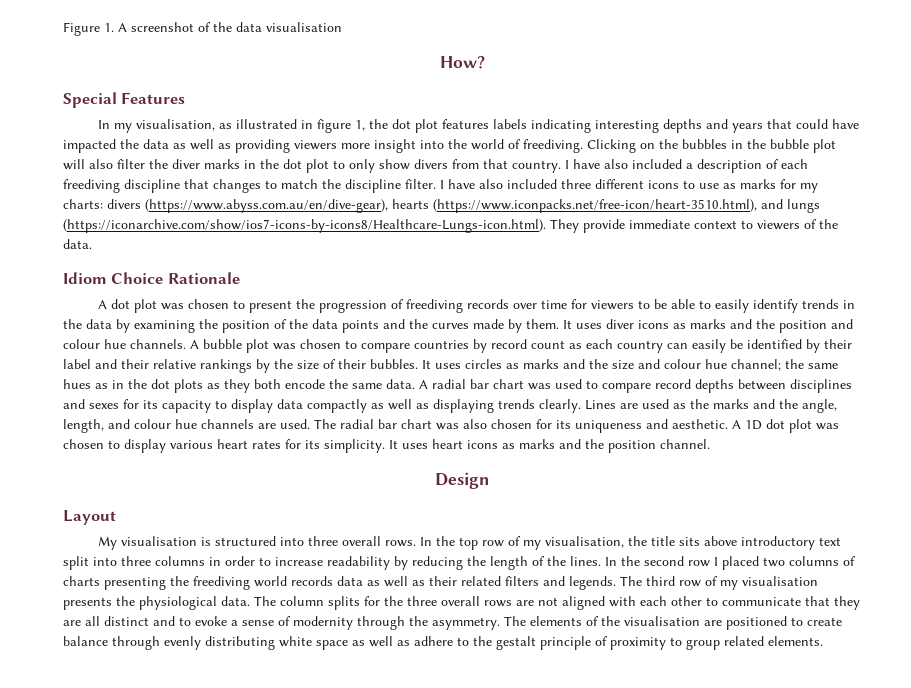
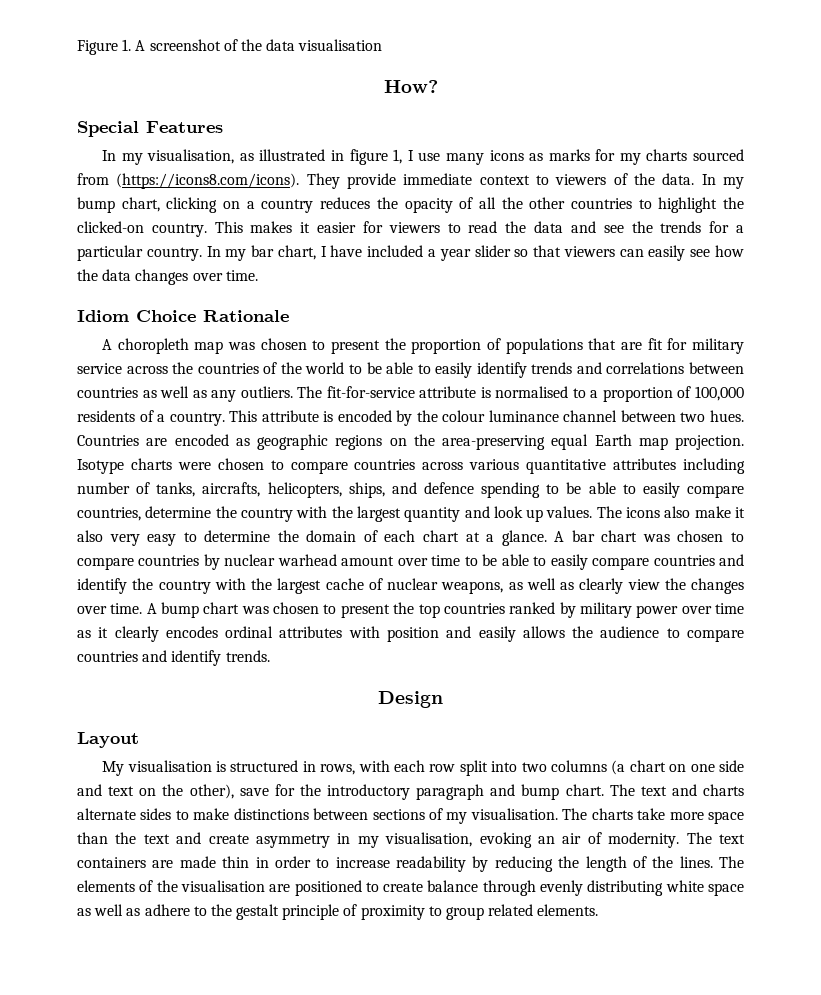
- In my visualisation, as illustrated in figure 1, the dot plot features labels indicating interesting depths and years that could have impacted the data as well as providing viewers more insight into the world of freediving. Clicking on the bubbles in the bubble plot will also filter the diver marks in the dot plot to only show divers from that country. I have also included a description of each freediving discipline that changes to match the discipline filter. I have also included three different icons to use as marks for my charts: divers (https://www.abyss.com.au/en/dive-gear), hearts (https://www.iconpacks.net/free-icon/heart-3510.html), and lungs (https://iconarchive.com/show/ios7-icons-by-icons8/Healthcare-Lungs-icon.html). They provide immediate context to viewers of the data.
+ In my visualisation, as illustrated in figure 1, I use many icons as marks for my charts sourced from (https://icons8.com/icons). They provide immediate context to viewers of the data. In my bump chart, clicking on a country reduces the opacity of all the other countries to highlight the clicked-on country. This makes it easier for viewers to read the data and see the trends for a particular country. In my bar chart, I have included a year slider so that viewers can easily see how the data changes over time.
- A dot plot was chosen to present the progression of freediving records over time for viewers to be able to easily identify trends in the data by examining the position of the data points and the curves made by them. It uses diver icons as marks and the position and colour hue channels. A bubble plot was chosen to compare countries by record count as each country can easily be identified by their label and their relative rankings by the size of their bubbles. It uses circles as marks and the size and colour hue channel; the same hues as in the dot plots as they both encode the same data. A radial bar chart was used to compare record depths between disciplines and sexes for its capacity to display data compactly as well as displaying trends clearly. Lines are used as the marks and the angle, length, and colour hue channels are used. The radial bar chart was also chosen for its uniqueness and aesthetic. A 1D dot plot was chosen to display various heart rates for its simplicity. It uses heart icons as marks and the position channel.
+ A choropleth map was chosen to present the proportion of populations that are fit for military service across the countries of the world to be able to easily identify trends and correlations between countries as well as any outliers. The fit-for-service attribute is normalised to a proportion of 100,000 residents of a country. This attribute is encoded by the colour luminance channel between two hues. Countries are encoded as geographic regions on the area-preserving equal Earth map projection. Isotype charts were chosen to compare countries across various quantitative attributes including number of tanks, aircrafts, helicopters, ships, and defence spending to be able to easily compare countries, determine the country with the largest quantity and look up values. The icons also make it also very easy to determine the domain of each chart at a glance. A bar chart was chosen to compare countries by nuclear warhead amount over time to be able to easily compare countries and identify the country with the largest cache of nuclear weapons, as well as clearly view the changes over time. A bump chart was chosen to present the top countries ranked by military power over time as it clearly encodes ordinal attributes with position and easily allows the audience to compare countries and identify trends.
- My visualisation is structured into three overall rows. In the top row of my visualisation, the title sits above introductory text split into three columns in order to increase readability by reducing the length of the lines.
+ My visualisation is structured in rows, with each row split into two columns (a chart on one side and text on the other), save for the introductory paragraph and bump chart. The text and charts alternate sides to make distinctions between sections of my visualisation. The charts take more space than the text and create asymmetry in my visualisation, evoking an air of modernity. The text containers are made thin in order to increase readability by reducing the length of the lines.
- In the second row I placed two columns of charts presenting the freediving world records data as well as their related filters and legends. The third row of my visualisation presents the physiological data. The column splits for the three overall rows are not aligned with each other to communicate that they are all distinct and to evoke a sense of modernity through the asymmetry.

